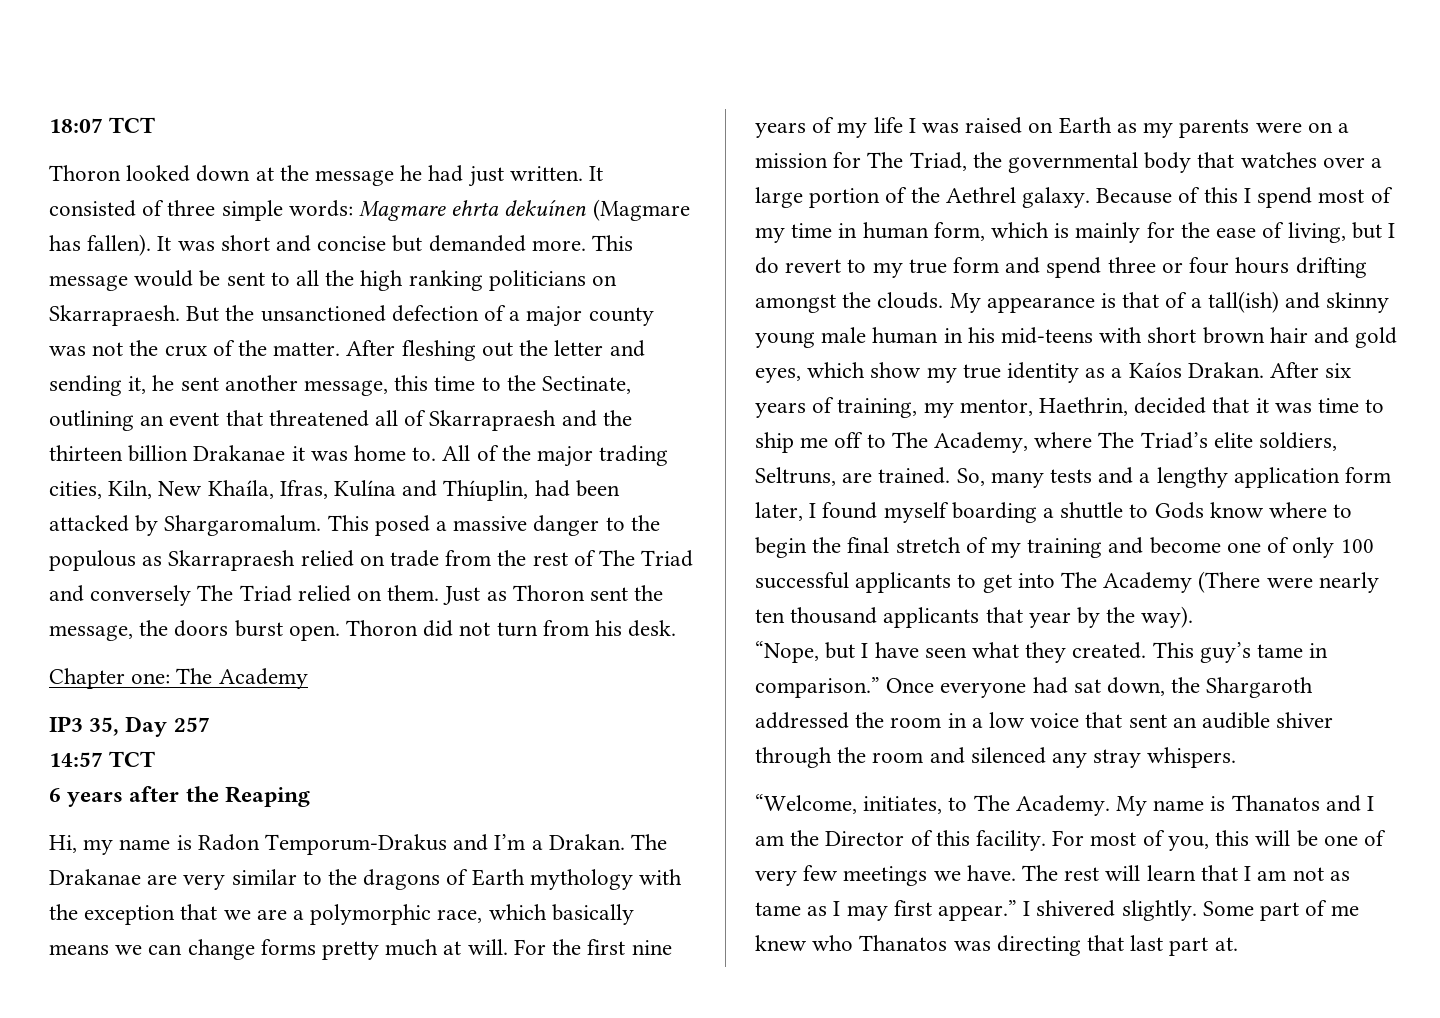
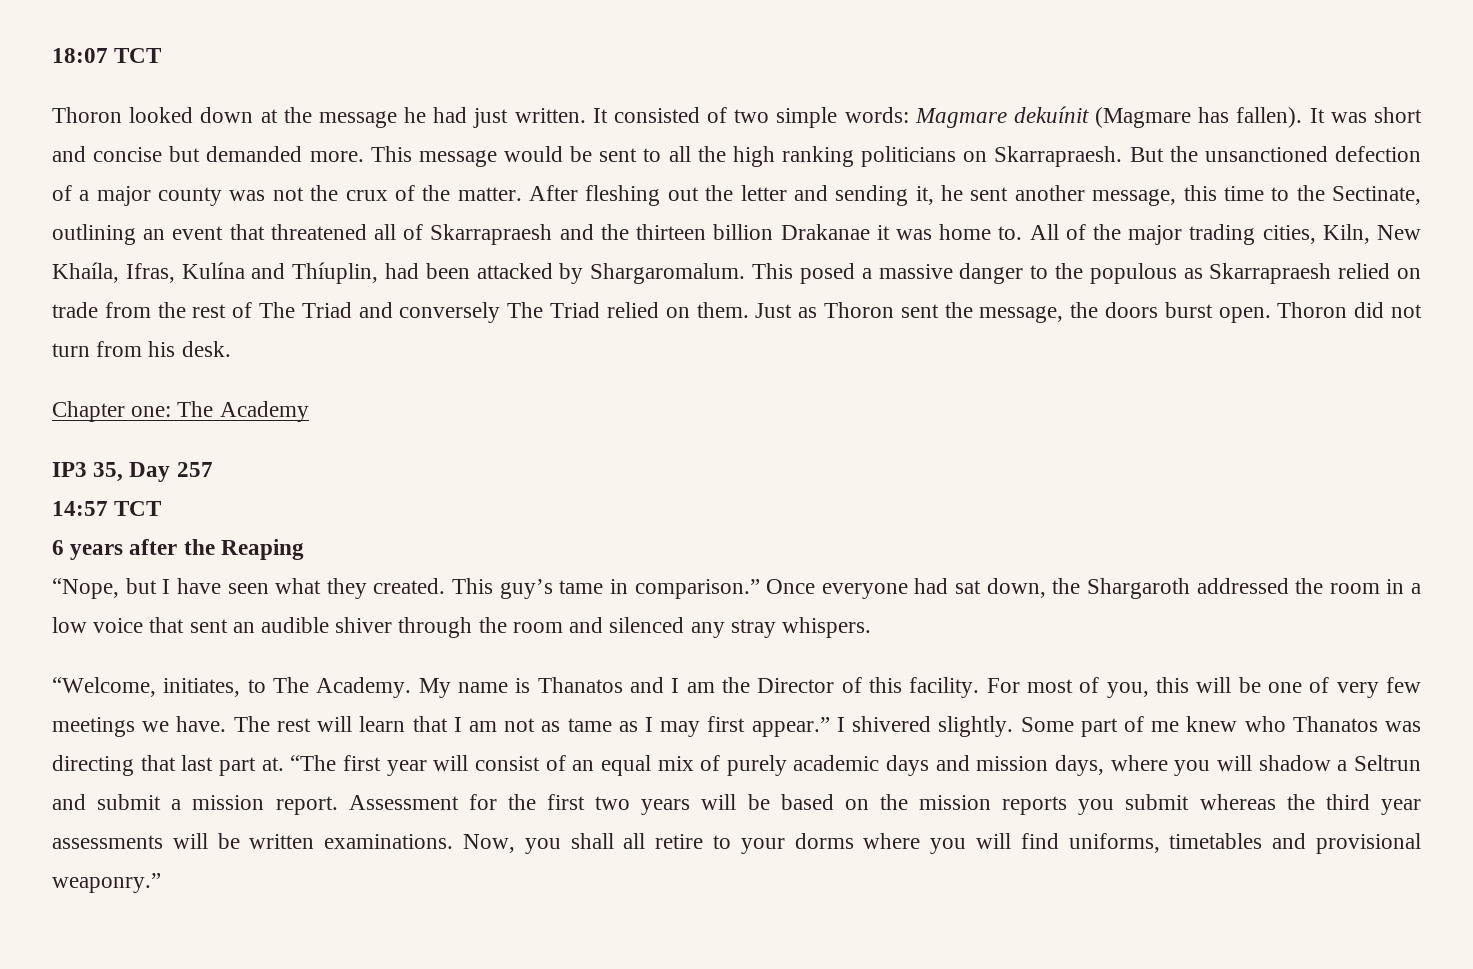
- It consisted of three simple words: Magmare ehrta dekuínen (Magmare has fallen).
+ It consisted of two simple words: Magmare dekuínit (Magmare has fallen).
- Hi, my name is Radon Temporum-Drakus and I’m a Drakan. The Drakanae are very similar to the dragons of Earth mythology with the exception that we are a polymorphic race, which basically means we can change forms pretty much at will. For the first nine years of my life I was raised on Earth as my parents were on a mission for The Triad, the governmental body that watches over a large portion of the Aethrel galaxy. Because of this I spend most of my time in human form, which is mainly for the ease of living, but I do revert to my true form and spend three or four hours drifting amongst the clouds. My appearance is that of a tall(ish) and skinny young male human in his mid-teens with short brown hair and gold eyes, which show my true identity as a Kaíos Drakan. After six years of training, my mentor, Haethrin, decided that it was time to ship me off to The Academy, where The Triad’s elite soldiers, Seltruns, are trained. So, many tests and a lengthy application form later, I found myself boarding a shuttle to Gods know where to begin the final stretch of my training and become one of only 100 successful applicants to get into The Academy (There were nearly ten thousand applicants that year by the way).
+ “The first year will consist of an equal mix of purely academic days and mission days, where you will shadow a Seltrun and submit a mission report. Assessment for the first two years will be based on the mission reports you submit whereas the third year assessments will be written examinations. Now, you shall all retire to your dorms where you will find uniforms, timetables and provisional weaponry.”

